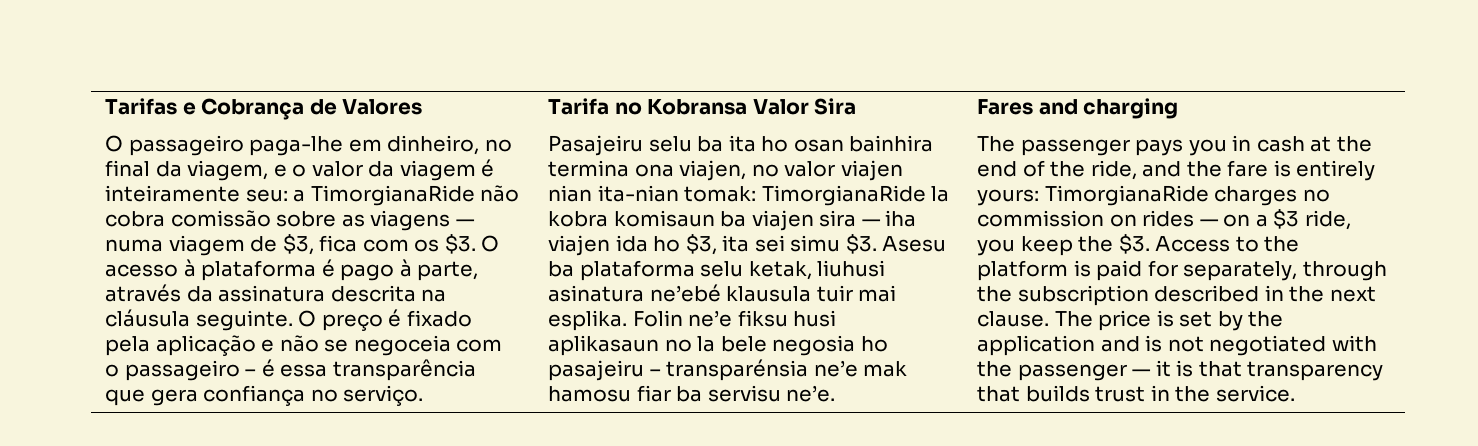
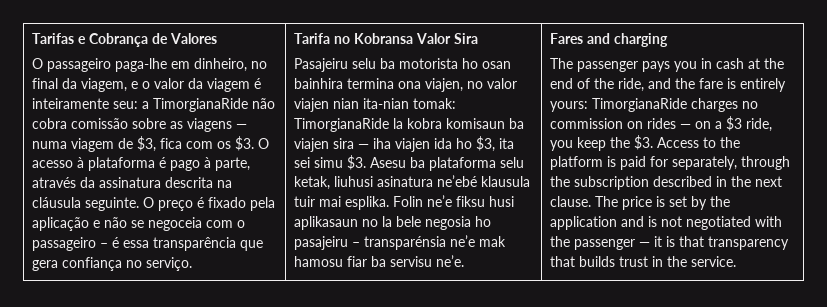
- Pasajeiru selu ba ita ho osan bainhira termina ona viajen, no valor viajen nian ita-nian tomak: TimorgianaRide la kobra komisaun ba viajen sira — iha viajen ida ho $3, ita sei simu $3.
+ Pasajeiru selu ba motorista ho osan bainhira termina ona viajen, no valor viajen nian ita-nian tomak: TimorgianaRide la kobra komisaun ba viajen sira — iha viajen ida ho $3, ita sei simu $3.

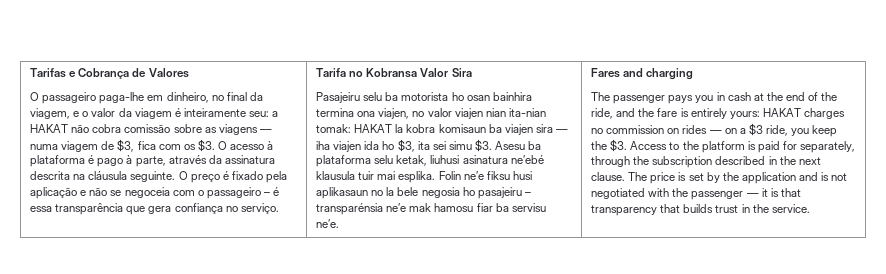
- O passageiro paga-lhe em dinheiro, no final da viagem, e o valor da viagem é inteiramente seu: a TimorgianaRide não cobra comissão sobre as viagens — numa viagem de $3, fica com os $3.
+ O passageiro paga-lhe em dinheiro, no final da viagem, e o valor da viagem é inteiramente seu: a HAKAT não cobra comissão sobre as viagens — numa viagem de $3, fica com os $3.
- Pasajeiru selu ba motorista ho osan bainhira termina ona viajen, no valor viajen nian ita-nian tomak: TimorgianaRide la kobra komisaun ba viajen sira — iha viajen ida ho $3, ita sei simu $3.
+ Pasajeiru selu ba motorista ho osan bainhira termina ona viajen, no valor viajen nian ita-nian tomak: HAKAT la kobra komisaun ba viajen sira — iha viajen ida ho $3, ita sei simu $3.
- The passenger pays you in cash at the end of the ride, and the fare is entirely yours: TimorgianaRide charges no commission on rides — on a $3 ride, you keep the $3.
+ The passenger pays you in cash at the end of the ride, and the fare is entirely yours: HAKAT charges no commission on rides — on a $3 ride, you keep the $3.

